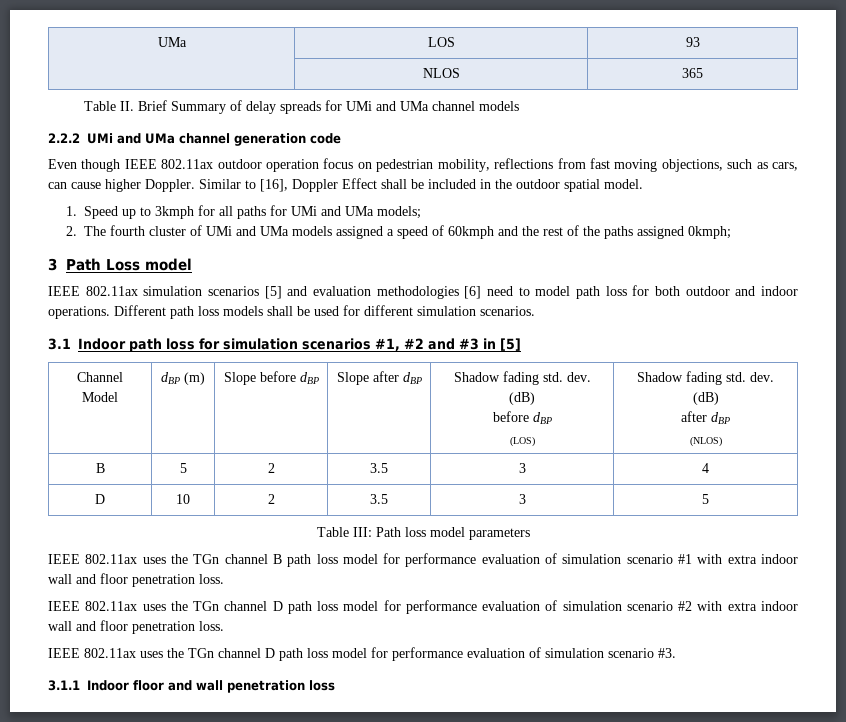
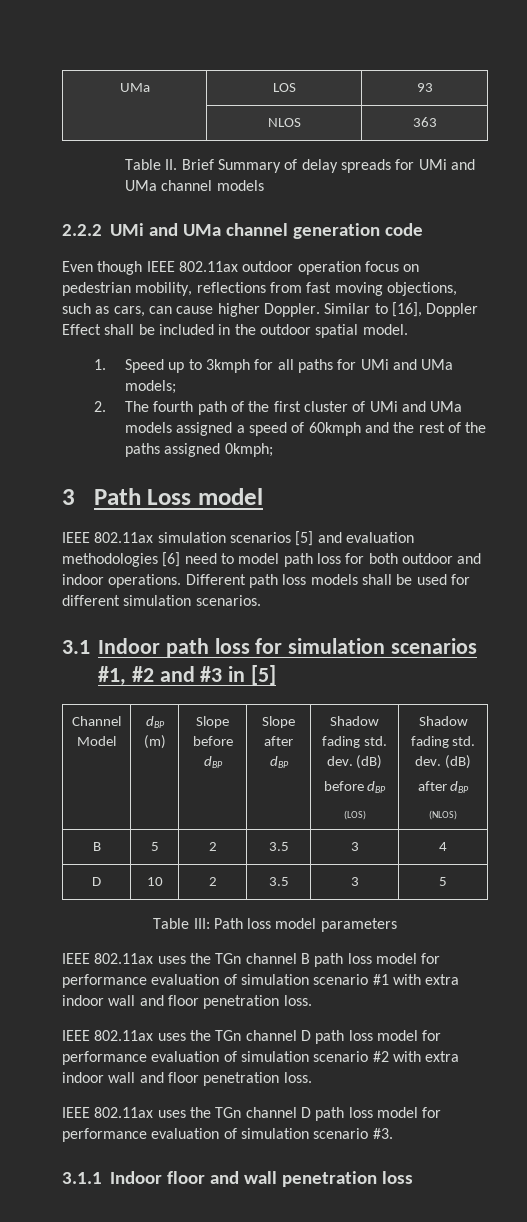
- | NLOS | 365
+ | NLOS | 363
- 2. The fourth cluster of UMi and UMa models assigned a speed of 60kmph and the rest of the paths assigned 0kmph;
+ 2. The fourth path of the first cluster of UMi and UMa models assigned a speed of 60kmph and the rest of the paths assigned 0kmph;

